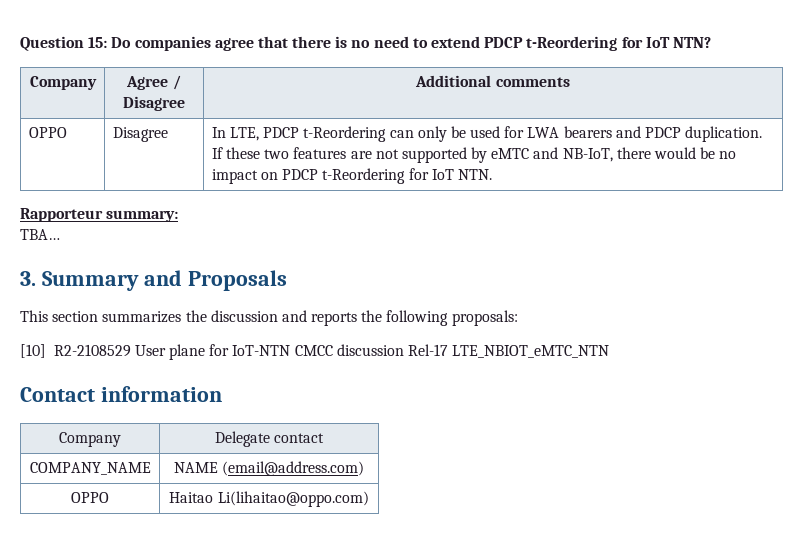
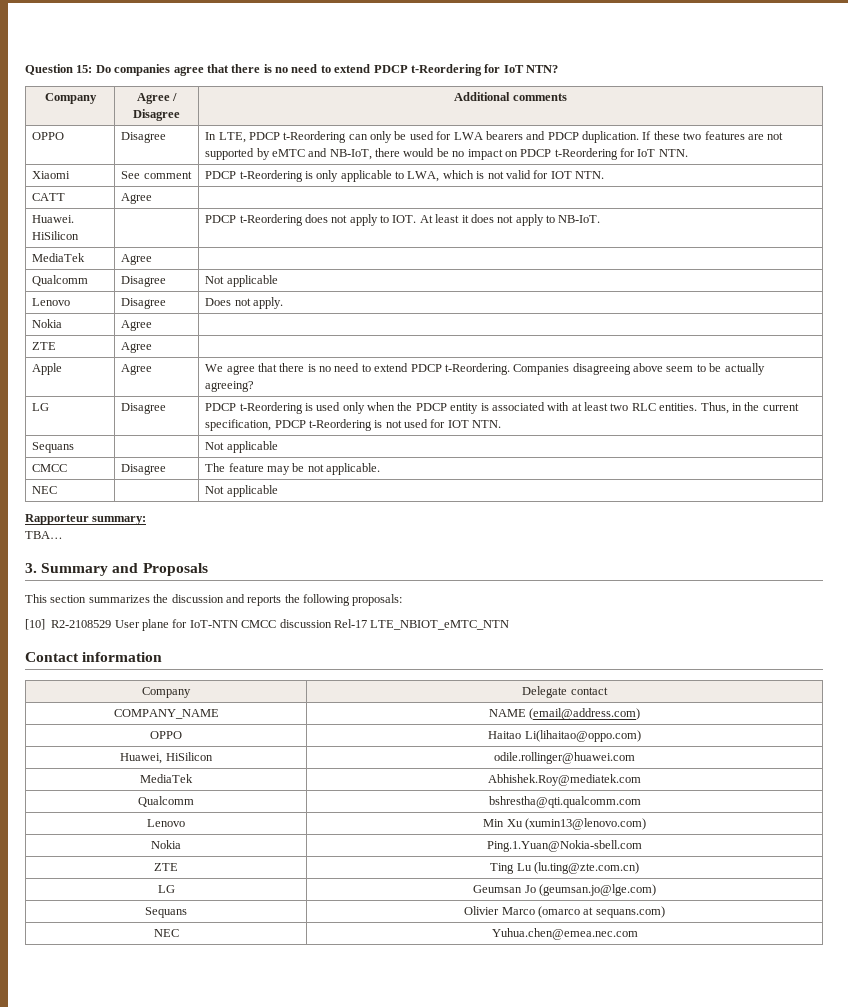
+ Xiaomi | See comment | PDCP t-Reordering is only applicable to LWA, which is not valid for IOT NTN.
+ CATT | Agree |
+ Huawei. HiSilicon | | PDCP t-Reordering does not apply to IOT. At least it does not apply to NB-IoT.
+ MediaTek | Agree |
+ Qualcomm | Disagree | Not applicable
+ Lenovo | Disagree | Does not apply.
+ Nokia | Agree |
+ ZTE | Agree |
+ Apple | Agree | We agree that there is no need to extend PDCP t-Reordering. Companies disagreeing above seem to be actually agreeing?
+ LG | Disagree | PDCP t-Reordering is used only when the PDCP entity is associated with at least two RLC entities. Thus, in the current specification, PDCP t-Reordering is not used for IOT NTN.
+ Sequans | | Not applicable
+ CMCC | Disagree | The feature may be not applicable.
+ NEC | | Not applicable
+ Huawei, HiSilicon | odile.rollinger@huawei.com
+ MediaTek | Abhishek.Roy@mediatek.com
+ Qualcomm | bshrestha@qti.qualcomm.com
+ Lenovo | Min Xu (xumin13@lenovo.com)
+ Nokia | Ping.1.Yuan@Nokia-sbell.com
+ ZTE | Ting Lu (lu.ting@zte.com.cn)
+ LG | Geumsan Jo (geumsan.jo@lge.com)
+ Sequans | Olivier Marco (omarco at sequans.com)
+ NEC | Yuhua.chen@emea.nec.com

